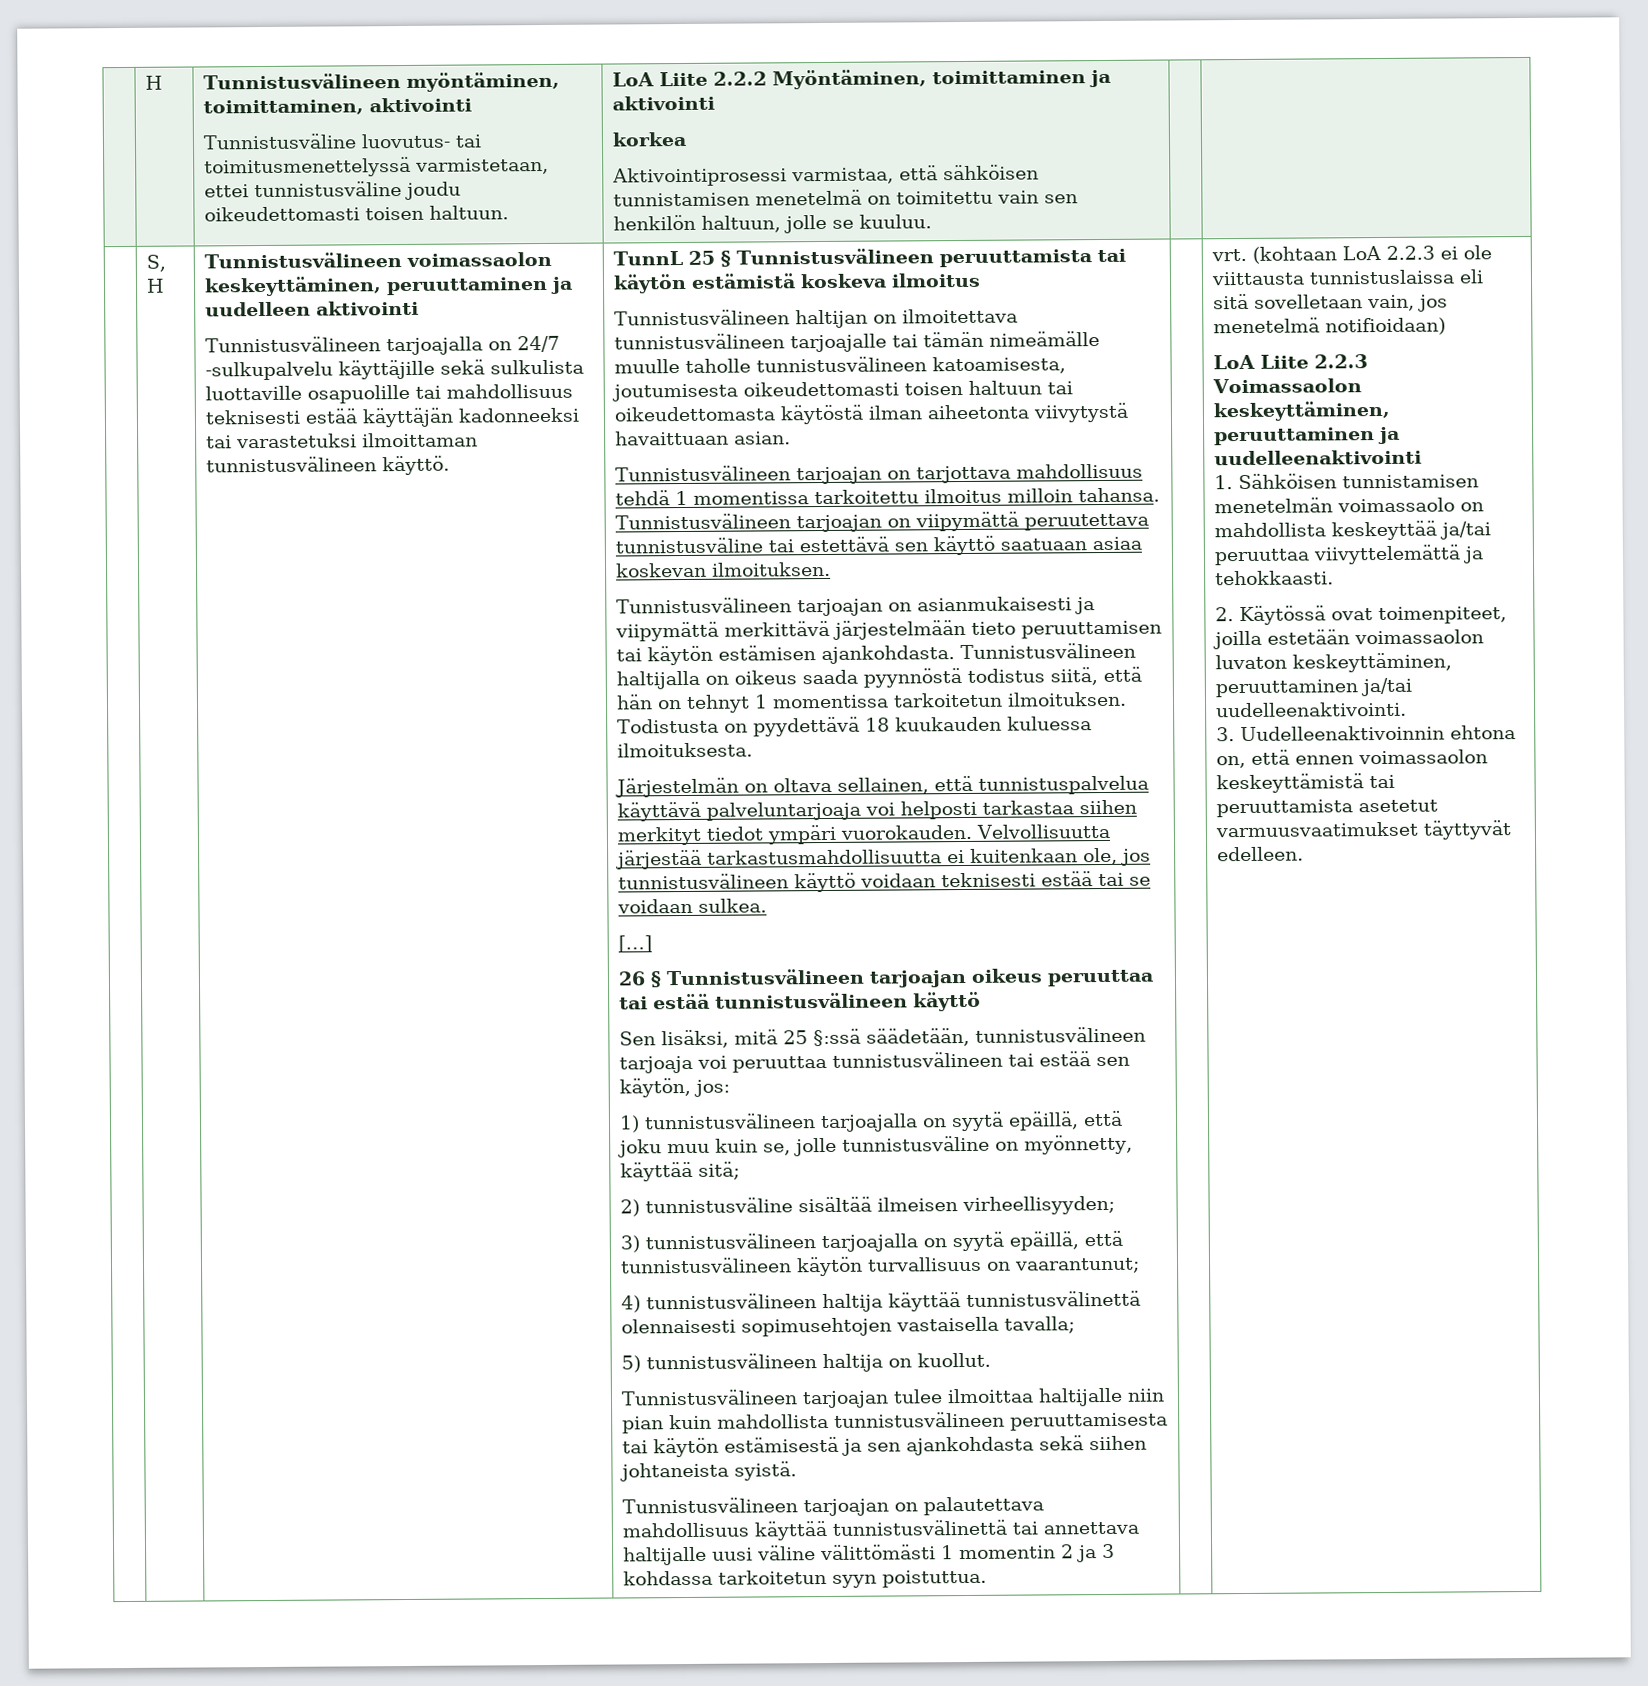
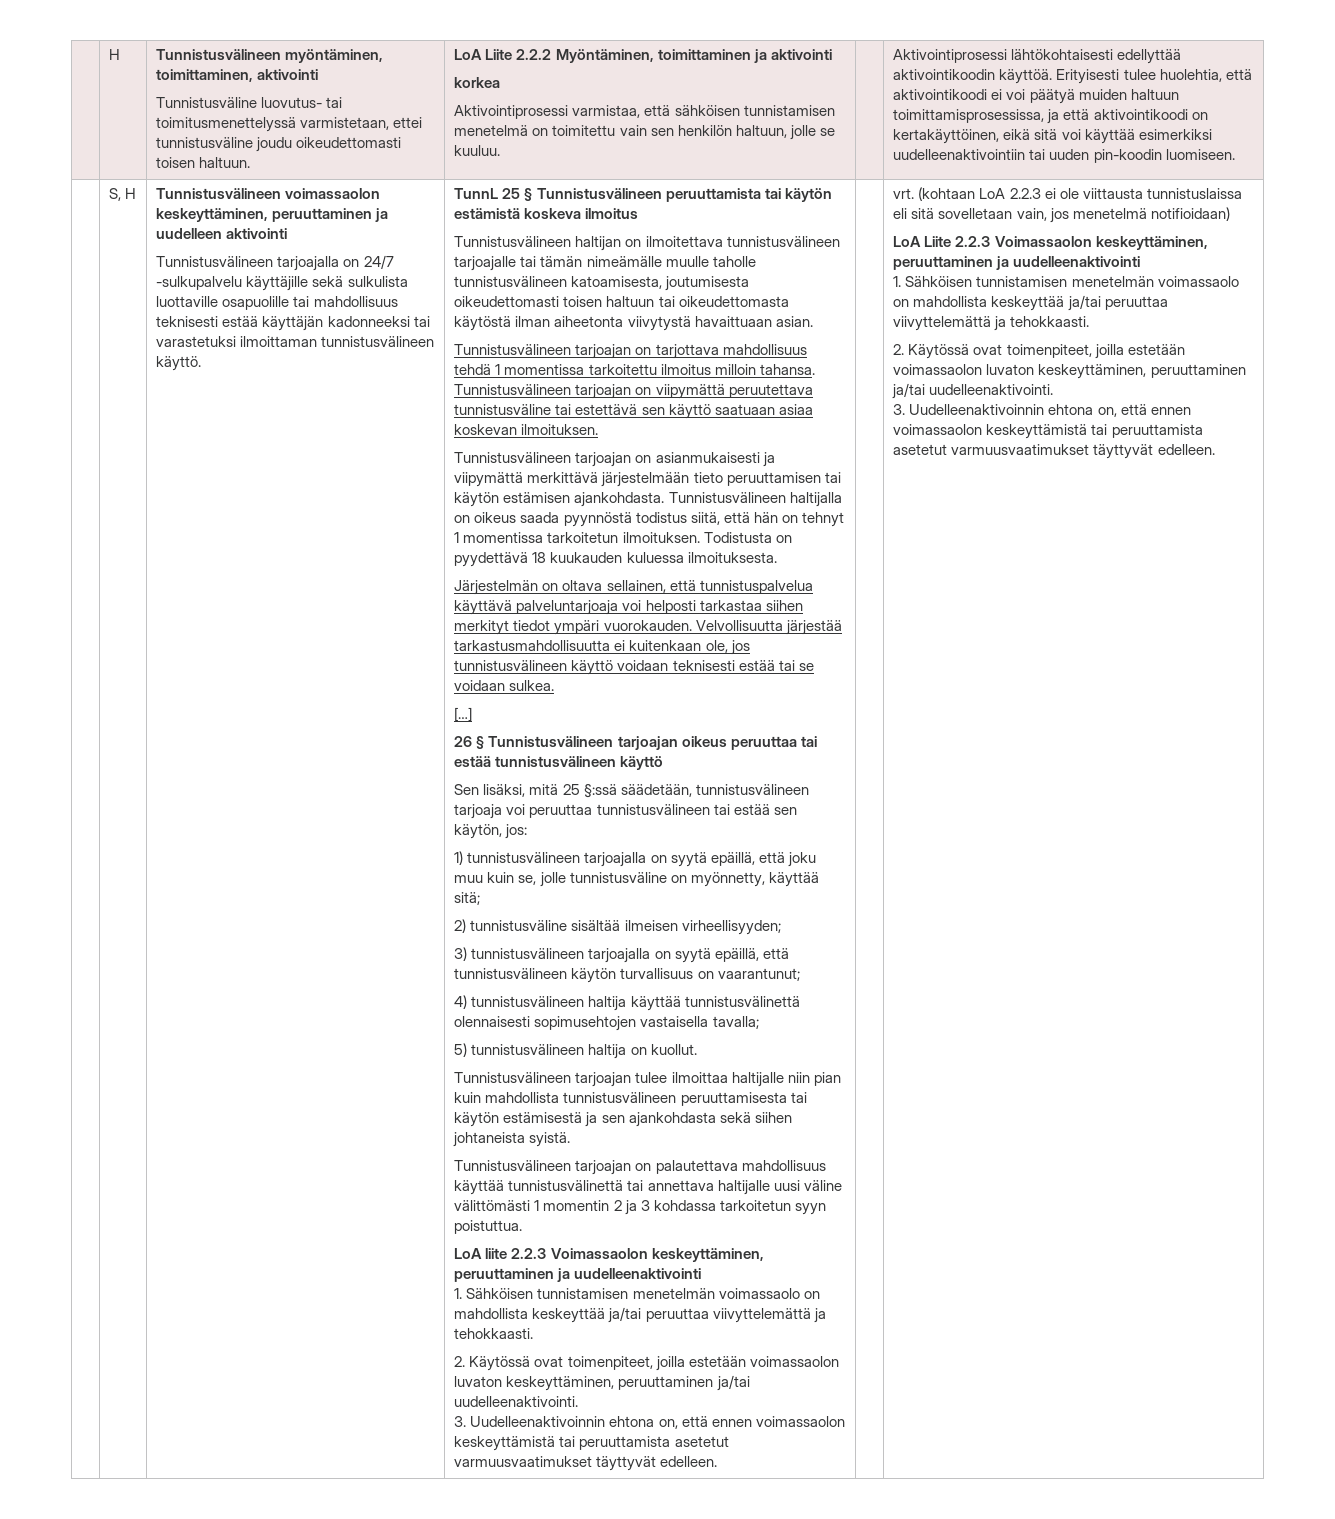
+ Aktivointiprosessi lähtökohtaisesti edellyttää aktivointikoodin käyttöä. Erityisesti tulee huolehtia, että aktivointikoodi ei voi päätyä muiden haltuun toimittamisprosessissa, ja että aktivointikoodi on kertakäyttöinen, eikä sitä voi käyttää esimerkiksi uudelleenaktivointiin tai uuden pin-koodin luomiseen.
+ LoA liite 2.2.3 Voimassaolon keskeyttäminen, peruuttaminen ja uudelleenaktivointi
+ 1. Sähköisen tunnistamisen menetelmän voimassaolo on mahdollista keskeyttää ja/tai peruuttaa viivyttelemättä ja tehokkaasti.
+ 2. Käytössä ovat toimenpiteet, joilla estetään voimassaolon luvaton keskeyttäminen, peruuttaminen ja/tai uudelleenaktivointi.
+ 3. Uudelleenaktivoinnin ehtona on, että ennen voimassaolon keskeyttämistä tai peruuttamista asetetut varmuusvaatimukset täyttyvät edelleen.

